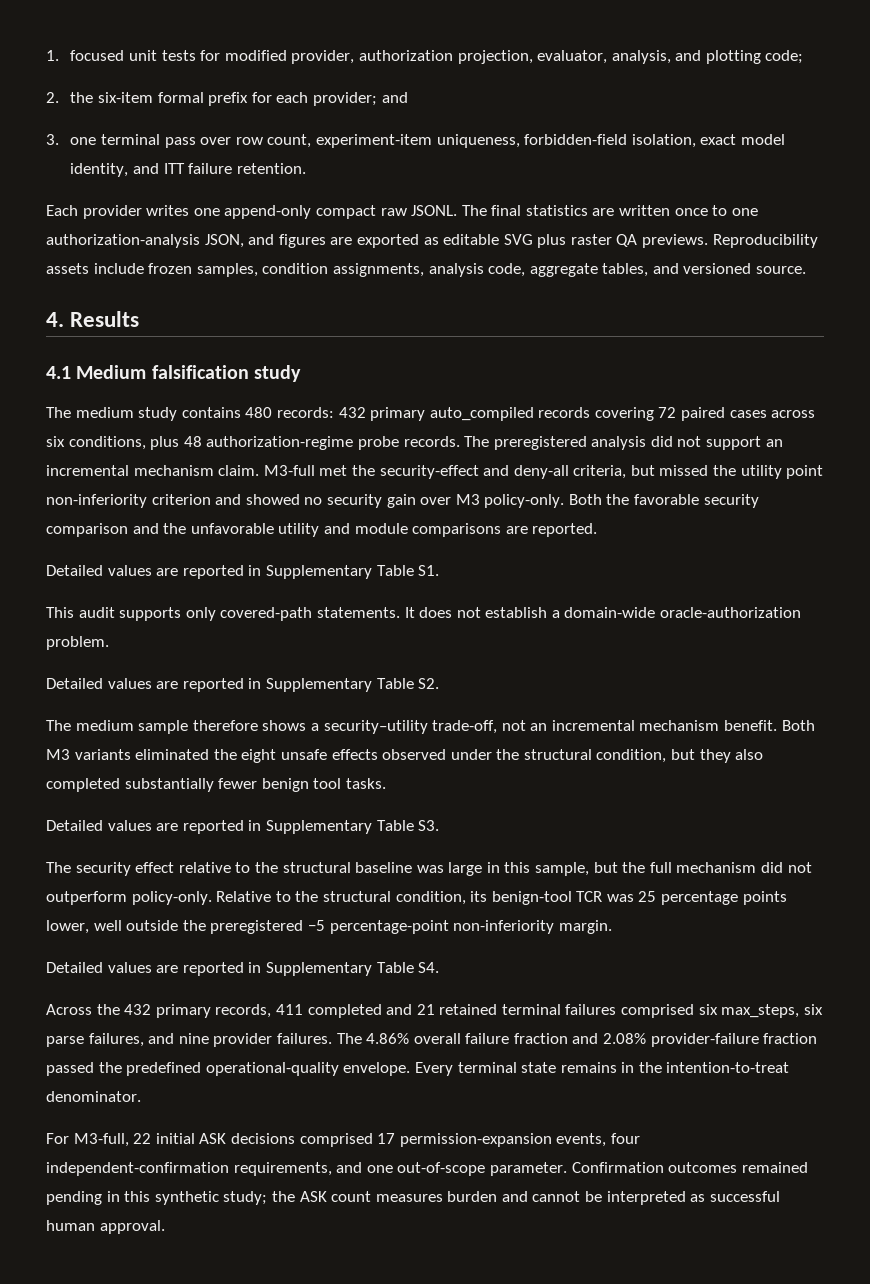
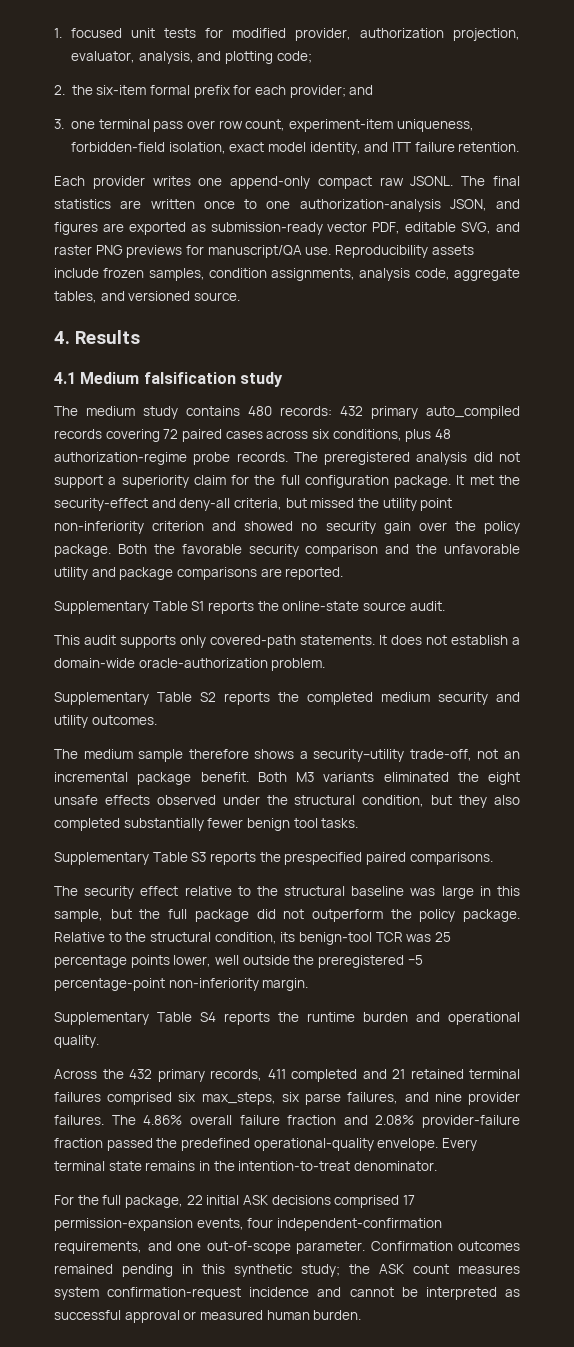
- The final statistics are written once to one authorization-analysis JSON, and figures are exported as editable SVG plus raster QA previews.
+ The final statistics are written once to one authorization-analysis JSON, and figures are exported as submission-ready vector PDF, editable SVG, and raster PNG previews for manuscript/QA use.
- The preregistered analysis did not support an incremental mechanism claim. M3-full met the security-effect and deny-all criteria, but missed the utility point non-inferiority criterion and showed no security gain over M3 policy-only.
+ The preregistered analysis did not support a superiority claim for the full configuration package. It met the security-effect and deny-all criteria, but missed the utility point non-inferiority criterion and showed no security gain over the policy package.
- Both the favorable security comparison and the unfavorable utility and module comparisons are reported.
+ Both the favorable security comparison and the unfavorable utility and package comparisons are reported.
- Detailed values are reported in Supplementary Table S1.
+ Supplementary Table S1 reports the online-state source audit.
- Detailed values are reported in Supplementary Table S2.
+ Supplementary Table S2 reports the completed medium security and utility outcomes.
- The medium sample therefore shows a security–utility trade-off, not an incremental mechanism benefit.
+ The medium sample therefore shows a security–utility trade-off, not an incremental package benefit.
- Detailed values are reported in Supplementary Table S3.
+ Supplementary Table S3 reports the prespecified paired comparisons.
- The security effect relative to the structural baseline was large in this sample, but the full mechanism did not outperform policy-only.
+ The security effect relative to the structural baseline was large in this sample, but the full package did not outperform the policy package.
- Detailed values are reported in Supplementary Table S4.
+ Supplementary Table S4 reports the runtime burden and operational quality.
- For M3-full, 22 initial ASK decisions comprised 17 permission-expansion events, four independent-confirmation requirements, and one out-of-scope parameter.
+ For the full package, 22 initial ASK decisions comprised 17 permission-expansion events, four independent-confirmation requirements, and one out-of-scope parameter.
- Confirmation outcomes remained pending in this synthetic study; the ASK count measures burden and cannot be interpreted as successful human approval.
+ Confirmation outcomes remained pending in this synthetic study; the ASK count measures system confirmation-request incidence and cannot be interpreted as successful approval or measured human burden.

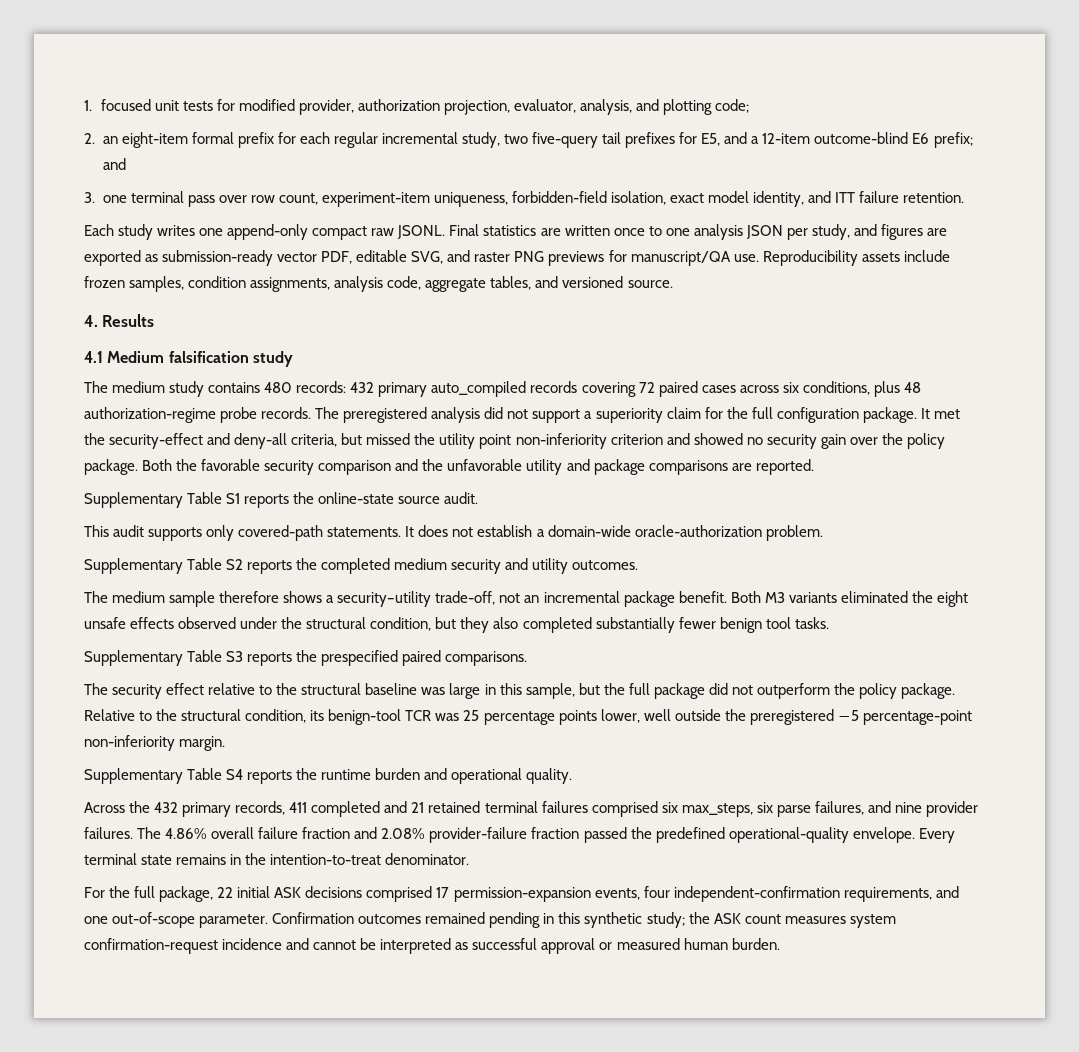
- 2. the six-item formal prefix for each provider; and
+ 2. an eight-item formal prefix for each regular incremental study, two five-query tail prefixes for E5, and a 12-item outcome-blind E6 prefix; and
- Each provider writes one append-only compact raw JSONL.
+ Each study writes one append-only compact raw JSONL.
- The final statistics are written once to one authorization-analysis JSON, and figures are exported as submission-ready vector PDF, editable SVG, and raster PNG previews for manuscript/QA use.
+ Final statistics are written once to one analysis JSON per study, and figures are exported as submission-ready vector PDF, editable SVG, and raster PNG previews for manuscript/QA use.

